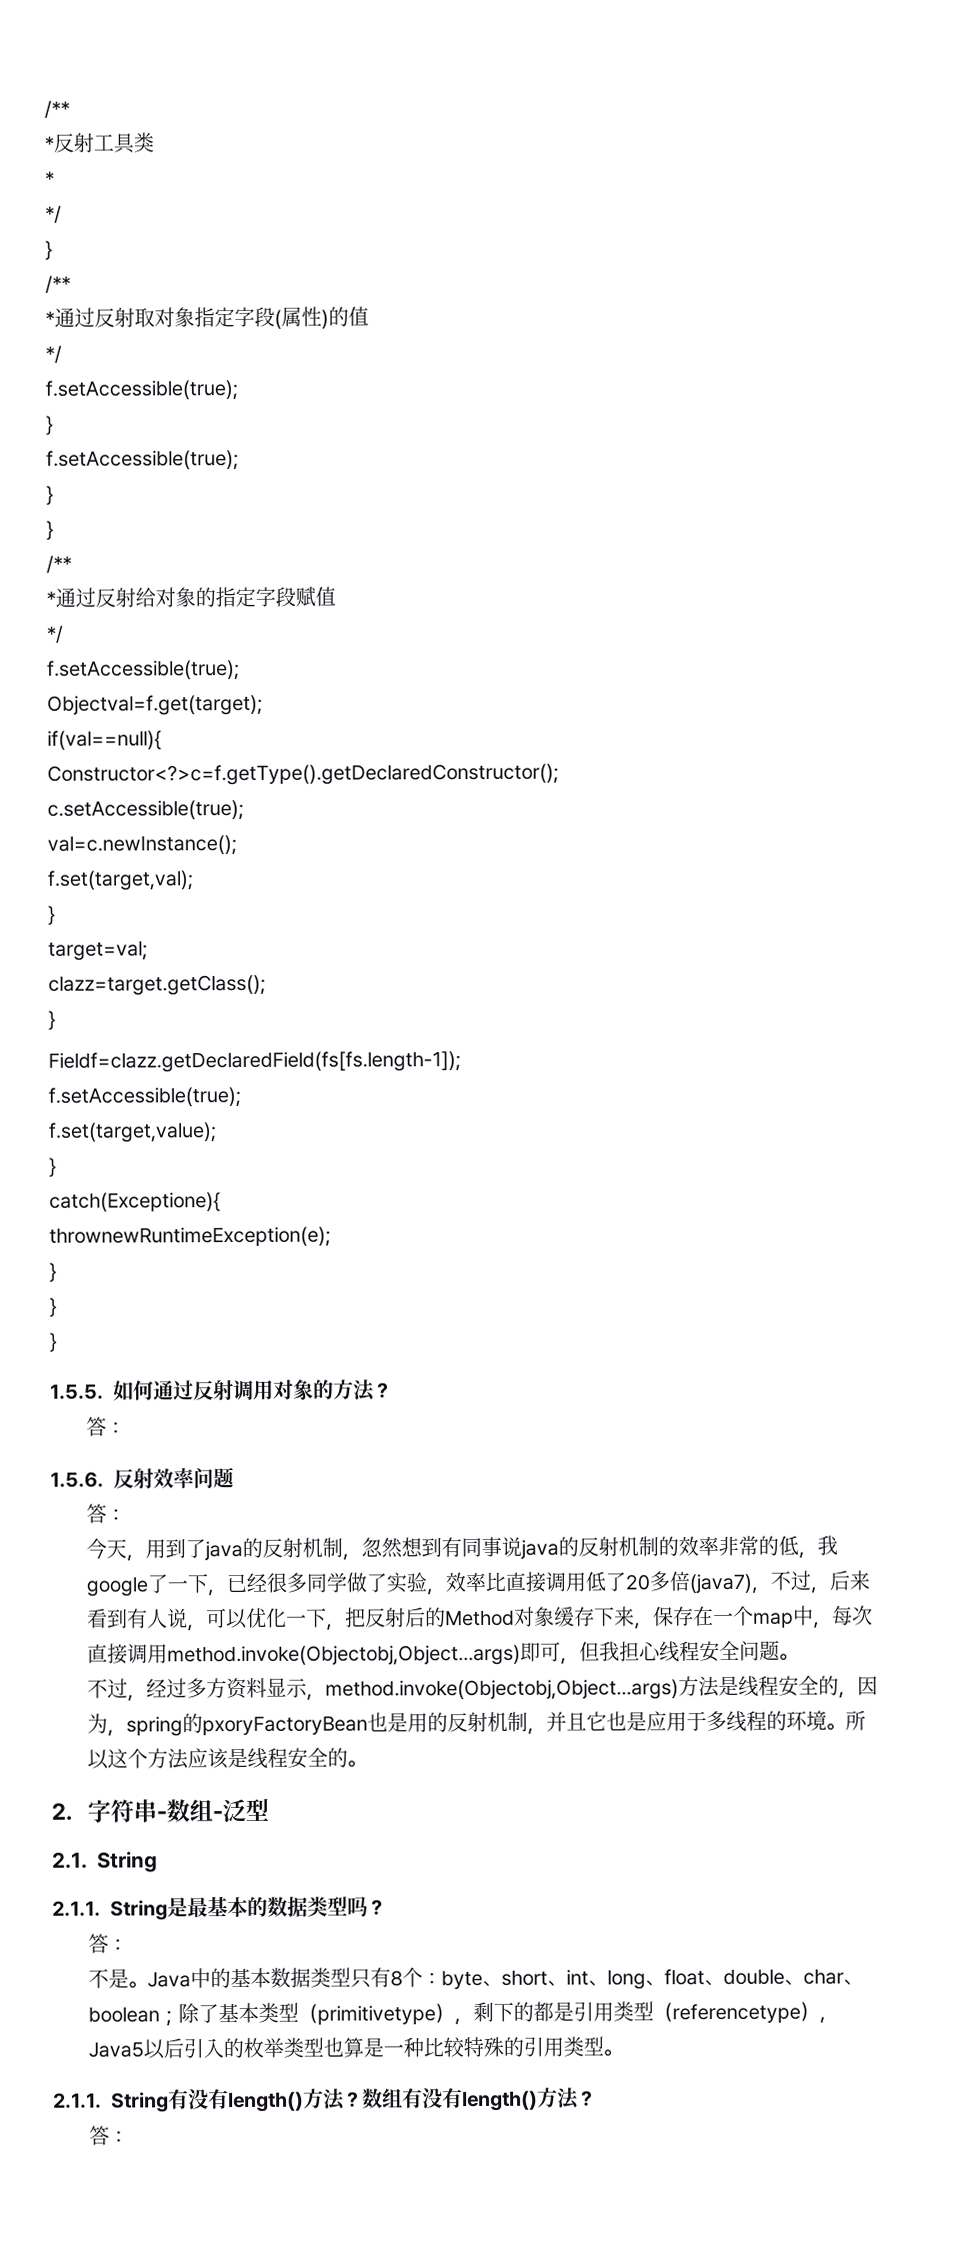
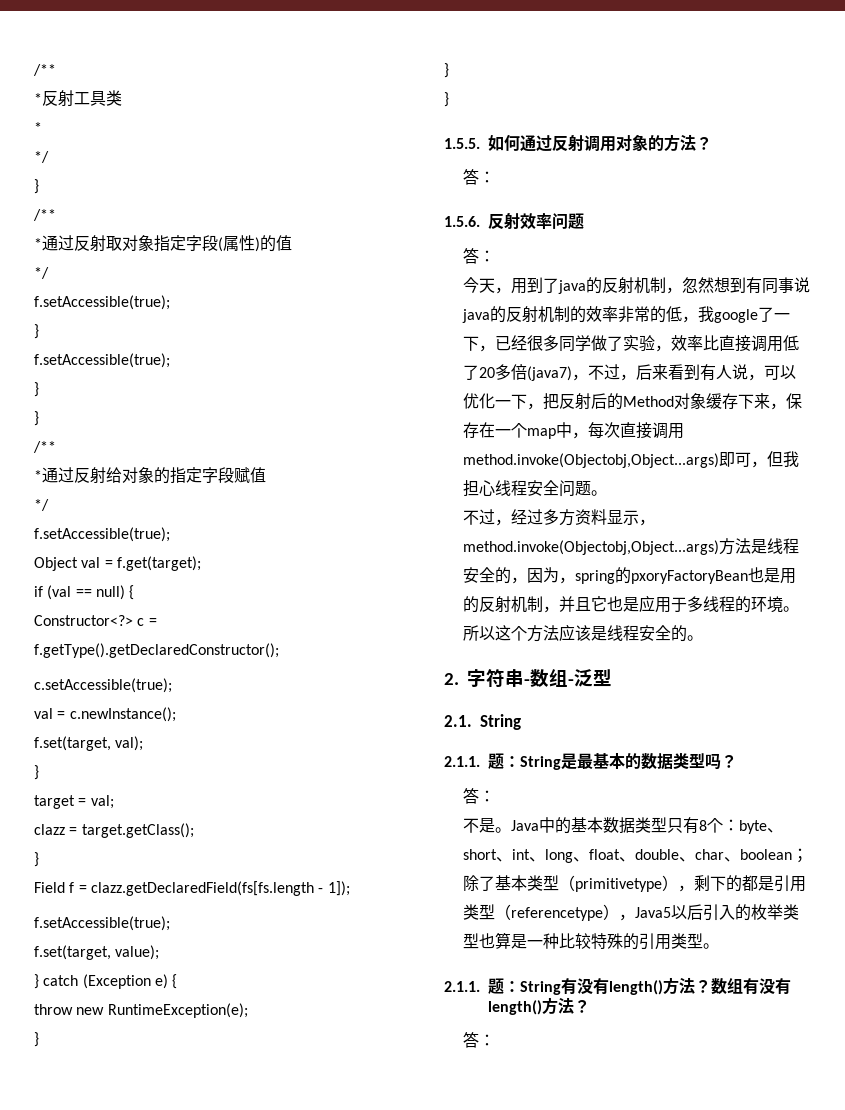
- Objectval=f.get(target);
- if(val==null){
- Constructor<?>c=f.getType().getDeclaredConstructor();
+ Object val = f.get(target);
+ if (val == null) {
+ Constructor<?> c = f.getType().getDeclaredConstructor();
  c.setAccessible(true);
- val=c.newInstance();
- f.set(target,val);
+ val = c.newInstance();
+ f.set(target, val);
  }
- target=val;
- clazz=target.getClass();
+ target = val;
+ clazz = target.getClass();
  }
- Fieldf=clazz.getDeclaredField(fs[fs.length-1]);
+ Field f = clazz.getDeclaredField(fs[fs.length - 1]);
  f.setAccessible(true);
- f.set(target,value);
- }
- catch(Exceptione){
- thrownewRuntimeException(e);
+ f.set(target, value);
+ } catch (Exception e) {
+ throw new RuntimeException(e);
- 2.1.1. String是最基本的数据类型吗？
+ 2.1.1.题：String是最基本的数据类型吗？
- 2.1.1. String有没有length()方法？
+ 2.1.1.题：String有没有length()方法？

